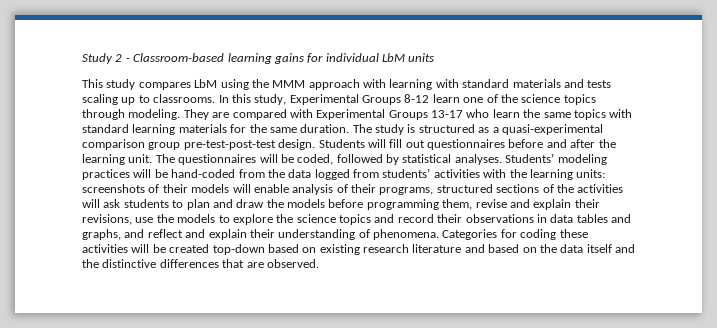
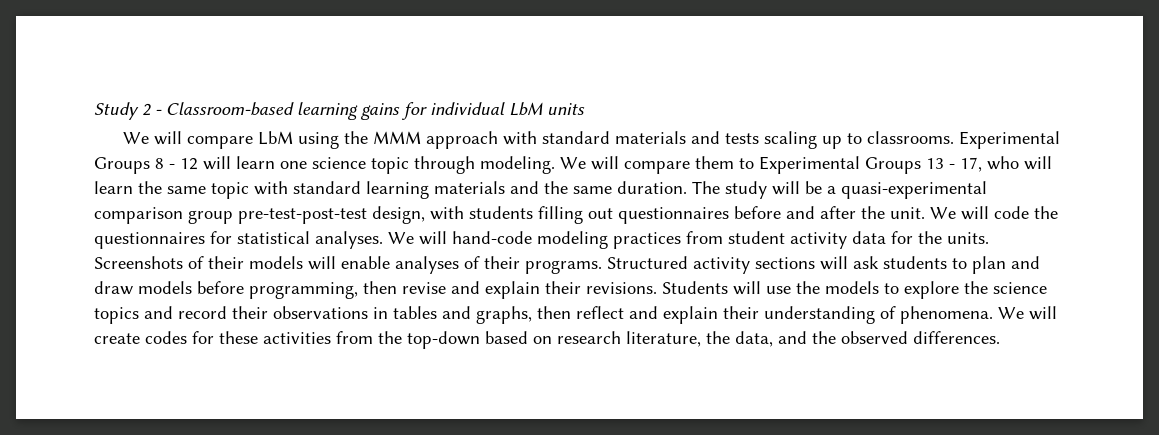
- This study compares LbM using the MMM approach with learning with standard materials and tests scaling up to classrooms.
+ We will compare LbM using the MMM approach with standard materials and tests scaling up to classrooms.
- In this study, Experimental Groups 8-12 learn one of the science topics through modeling. They are compared with Experimental Groups 13-17 who learn the same topics with standard learning materials for the same duration.
+ Experimental Groups 8 - 12 will learn one science topic through modeling. We will compare them to Experimental Groups 13 - 17, who will learn the same topic with standard learning materials and the same duration.
- The study is structured as a quasi-experimental comparison group pre-test-post-test design. Students will fill out questionnaires before and after the learning unit. The questionnaires will be coded, followed by statistical analyses. Students’ modeling practices will be hand-coded from the data logged from students’ activities with the learning units: screenshots of their models will enable analysis of their programs, structured sections of the activities will ask students to plan and draw the models before programming them, revise and explain their revisions, use the models to explore the science topics and record their observations in data tables and graphs, and reflect and explain their understanding of phenomena.
+ The study will be a quasi-experimental comparison group pre-test-post-test design, with students filling out questionnaires before and after the unit. We will code the questionnaires for statistical analyses. We will hand-code modeling practices from student activity data for the units. Screenshots of their models will enable analyses of their programs. Structured activity sections will ask students to plan and draw models before programming, then revise and explain their revisions. Students will use the models to explore the science topics and record their observations in tables and graphs, then reflect and explain their understanding of phenomena.
- Categories for coding these activities will be created top-down based on existing research literature and based on the data itself and the distinctive differences that are observed.
+ We will create codes for these activities from the top-down based on research literature, the data, and the observed differences.

